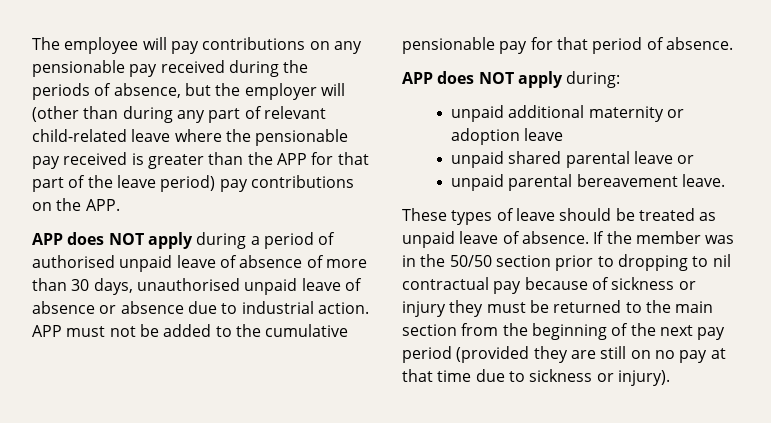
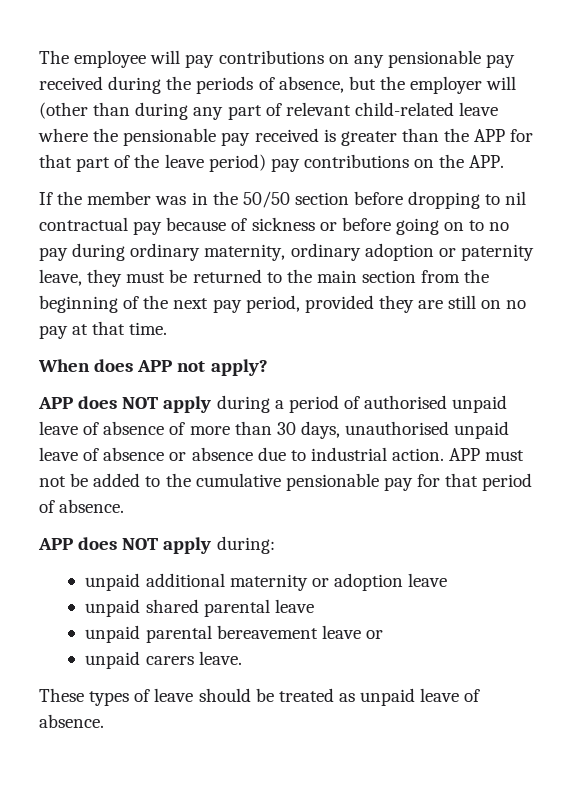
+ If the member was in the 50/50 section before dropping to nil contractual pay because of sickness or before going on to no pay during ordinary maternity, ordinary adoption or paternity leave, they must be returned to the main section from the beginning of the next pay period, provided they are still on no pay at that time.
+ When does APP not apply?
- unpaid shared parental leave or
+ unpaid shared parental leave
- unpaid parental bereavement leave.
+ unpaid parental bereavement leave or
+ unpaid carers leave.
- If the member was in the 50/50 section prior to dropping to nil contractual pay because of sickness or injury they must be returned to the main section from the beginning of the next pay period (provided they are still on no pay at that time due to sickness or injury).

